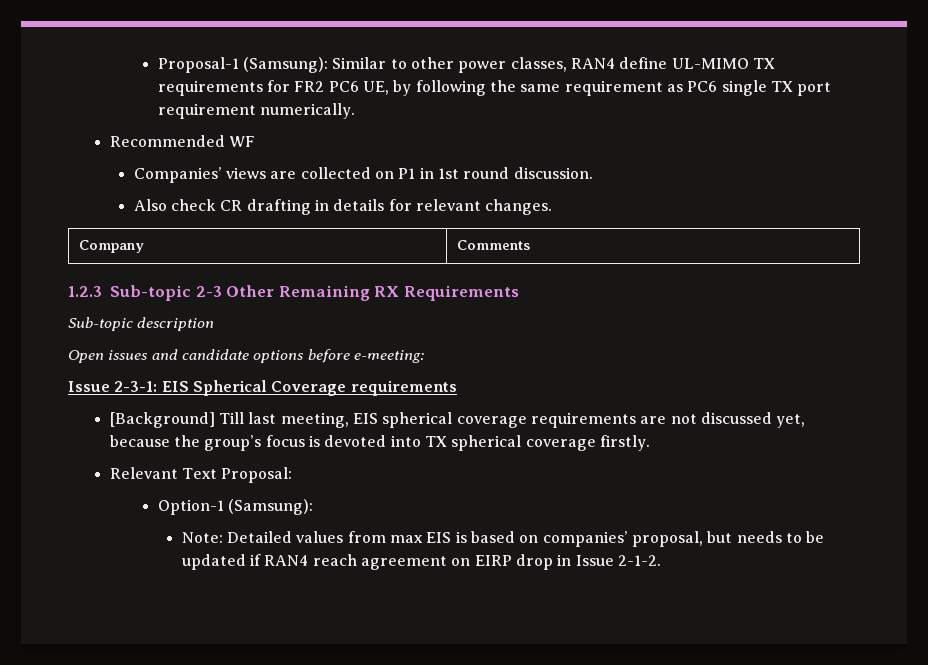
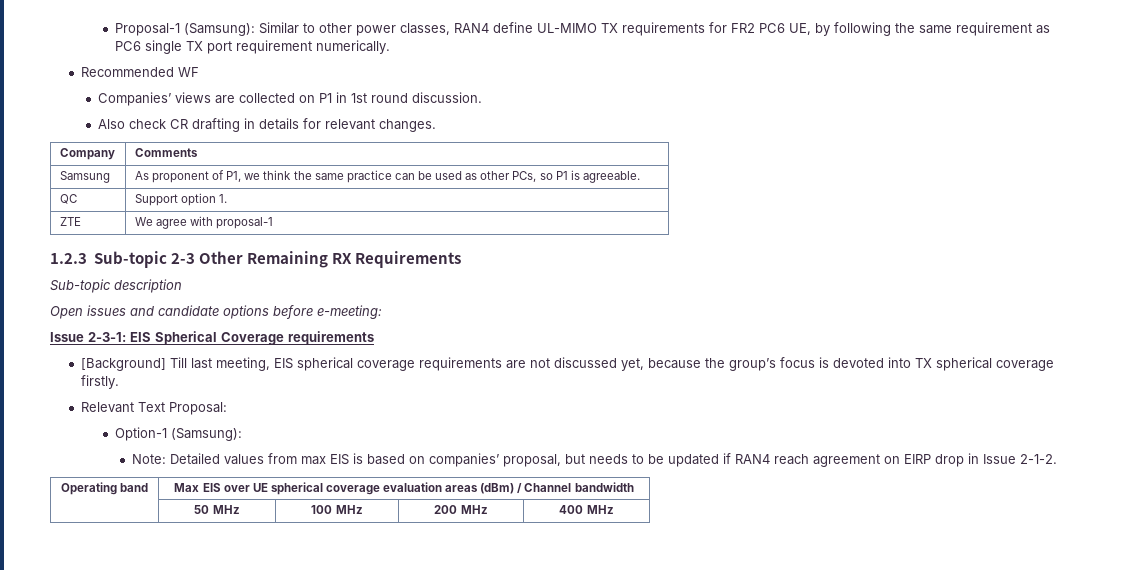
+ Samsung | As proponent of P1, we think the same practice can be used as other PCs, so P1 is agreeable.
+ QC | Support option 1.
+ ZTE | We agree with proposal-1
+ Operating band | Max EIS over UE spherical coverage evaluation areas (dBm) / Channel bandwidth
+ | 50 MHz | 100 MHz | 200 MHz | 400 MHz

